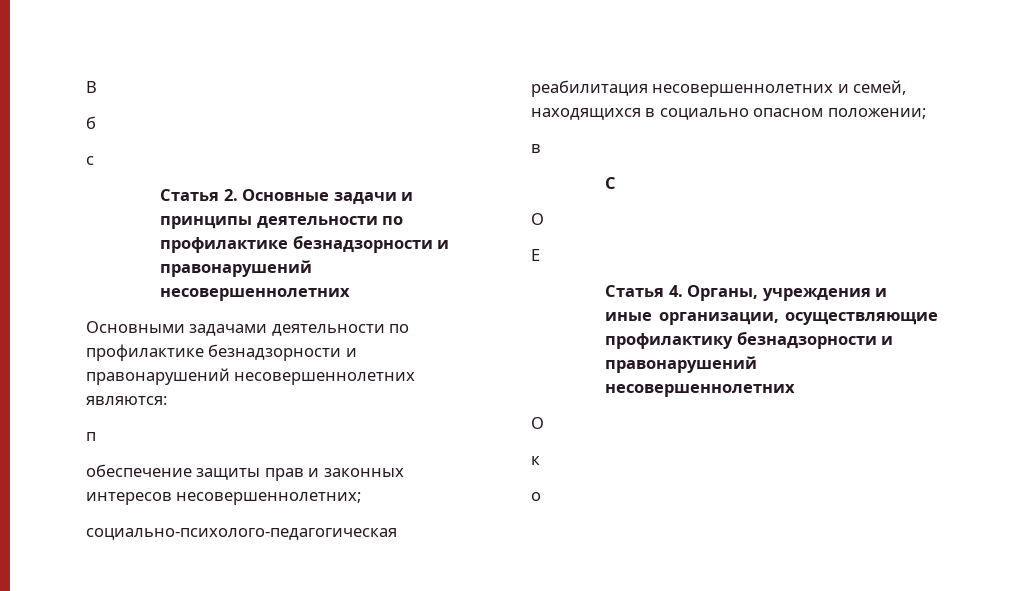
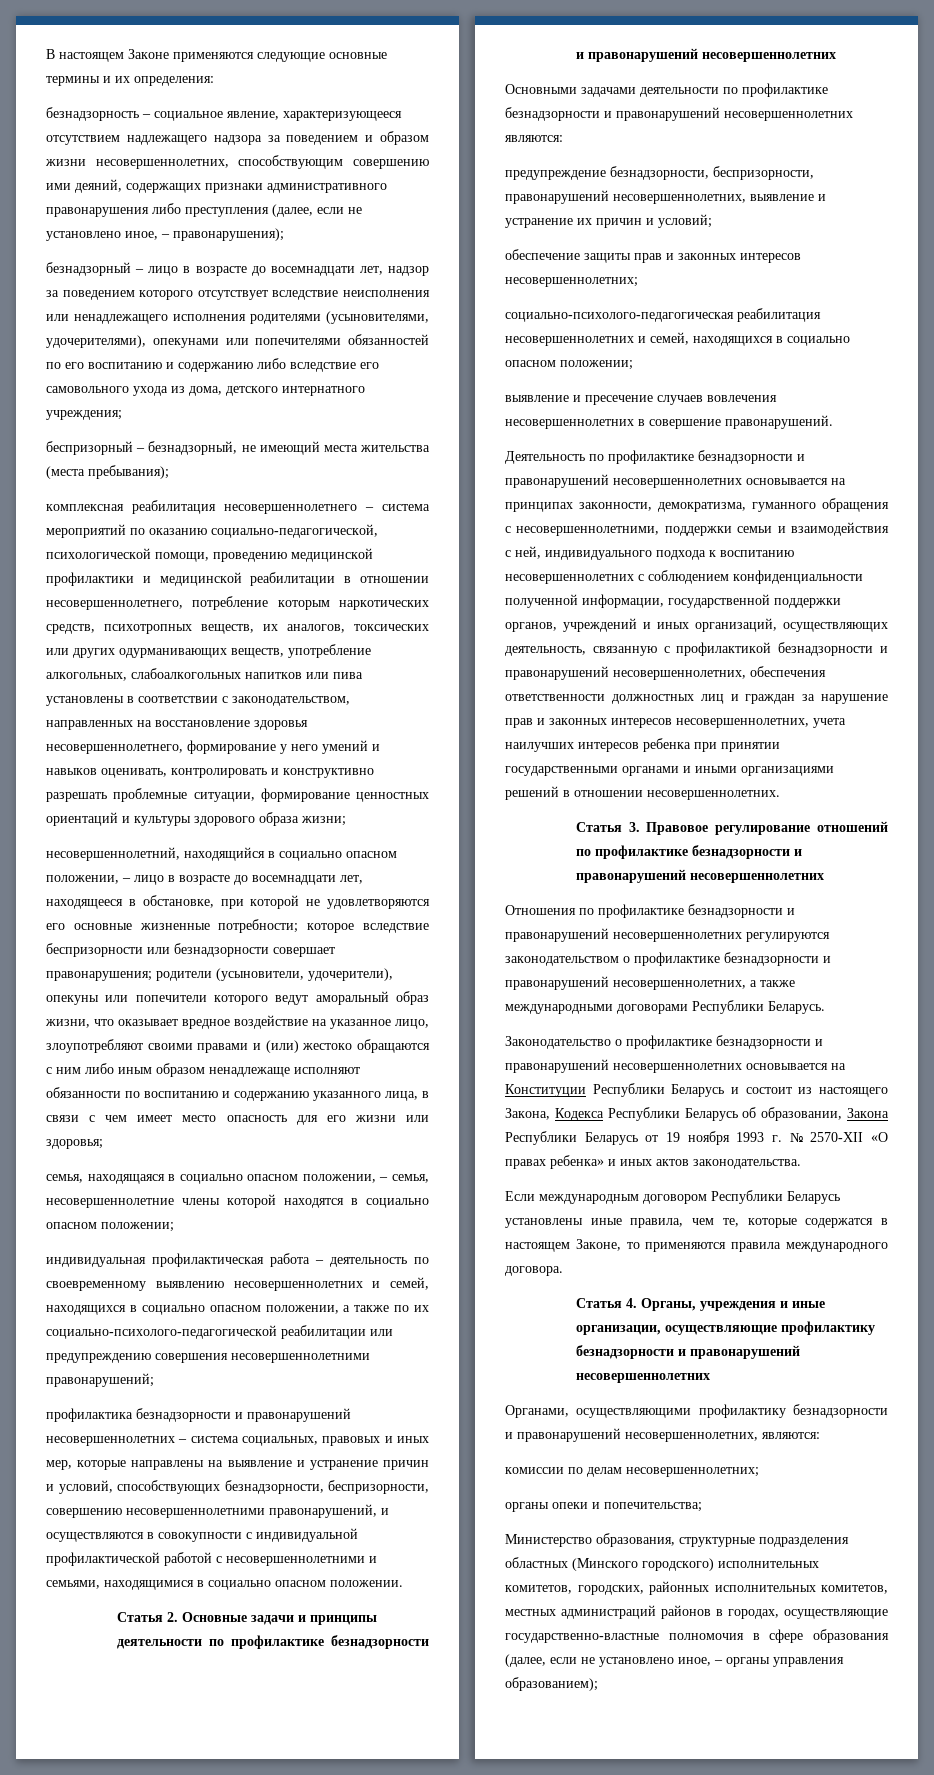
- В
- б
- с
+ В настоящем Законе применяются следующие основные термины и их определения:
+ безнадзорность – социальное явление, характеризующееся отсутствием надлежащего надзора за поведением и образом жизни несовершеннолетних, способствующим совершению ими деяний, содержащих признаки административного правонарушения либо преступления (далее, если не установлено иное, – правонарушения);
+ безнадзорный – лицо в возрасте до восемнадцати лет, надзор за поведением которого отсутствует вследствие неисполнения или ненадлежащего исполнения родителями (усыновителями, удочерителями), опекунами или попечителями обязанностей по его воспитанию и содержанию либо вследствие его самовольного ухода из дома, детского интернатного учреждения;
+ беспризорный – безнадзорный, не имеющий места жительства (места пребывания);
+ комплексная реабилитация несовершеннолетнего – система мероприятий по оказанию социально-педагогической, психологической помощи, проведению медицинской профилактики и медицинской реабилитации в отношении несовершеннолетнего, потребление которым наркотических средств, психотропных веществ, их аналогов, токсических или других одурманивающих веществ, употребление алкогольных, слабоалкогольных напитков или пива установлены в соответствии с законодательством, направленных на восстановление здоровья несовершеннолетнего, формирование у него умений и навыков оценивать, контролировать и конструктивно разрешать проблемные ситуации, формирование ценностных ориентаций и культуры здорового образа жизни;
+ несовершеннолетний, находящийся в социально опасном положении, – лицо в возрасте до восемнадцати лет, находящееся в обстановке, при которой не удовлетворяются его основные жизненные потребности; которое вследствие беспризорности или безнадзорности совершает правонарушения; родители (усыновители, удочерители), опекуны или попечители которого ведут аморальный образ жизни, что оказывает вредное воздействие на указанное лицо, злоупотребляют своими правами и (или) жестоко обращаются с ним либо иным образом ненадлежаще исполняют обязанности по воспитанию и содержанию указанного лица, в связи с чем имеет место опасность для его жизни или здоровья;
+ семья, находящаяся в социально опасном положении, – семья, несовершеннолетние члены которой находятся в социально опасном положении;
+ индивидуальная профилактическая работа – деятельность по своевременному выявлению несовершеннолетних и семей, находящихся в социально опасном положении, а также по их социально-психолого-педагогической реабилитации или предупреждению совершения несовершеннолетними правонарушений;
+ профилактика безнадзорности и правонарушений несовершеннолетних – система социальных, правовых и иных мер, которые направлены на выявление и устранение причин и условий, способствующих безнадзорности, беспризорности, совершению несовершеннолетними правонарушений, и осуществляются в совокупности с индивидуальной профилактической работой с несовершеннолетними и семьями, находящимися в социально опасном положении.
- п
+ предупреждение безнадзорности, беспризорности, правонарушений несовершеннолетних, выявление и устранение их причин и условий;
  социально-психолого-педагогическая реабилитация несовершеннолетних и семей, находящихся в социально опасном положении;
- в
- С
- О
- Е
+ выявление и пресечение случаев вовлечения несовершеннолетних в совершение правонарушений.
+ Деятельность по профилактике безнадзорности и правонарушений несовершеннолетних основывается на принципах законности, демократизма, гуманного обращения с несовершеннолетними, поддержки семьи и взаимодействия с ней, индивидуального подхода к воспитанию несовершеннолетних с соблюдением конфиденциальности полученной информации, государственной поддержки органов, учреждений и иных организаций, осуществляющих деятельность, связанную с профилактикой безнадзорности и правонарушений несовершеннолетних, обеспечения ответственности должностных лиц и граждан за нарушение прав и законных интересов несовершеннолетних, учета наилучших интересов ребенка при принятии государственными органами и иными организациями решений в отношении несовершеннолетних.
+ Статья 3. Правовое регулирование отношений по профилактике безнадзорности и правонарушений несовершеннолетних
+ Отношения по профилактике безнадзорности и правонарушений несовершеннолетних регулируются законодательством о профилактике безнадзорности и правонарушений несовершеннолетних, а также международными договорами Республики Беларусь.
+ Законодательство о профилактике безнадзорности и правонарушений несовершеннолетних основывается на Конституции Республики Беларусь и состоит из настоящего Закона, Кодекса Республики Беларусь об образовании, Закона Республики Беларусь от 19 ноября 1993 г. № 2570-XII «О правах ребенка» и иных актов законодательства.
+ Если международным договором Республики Беларусь установлены иные правила, чем те, которые содержатся в настоящем Законе, то применяются правила международного договора.
  Статья 4. Органы, учреждения и иные организации, осуществляющие профилактику безнадзорности и правонарушений несовершеннолетних
- О
- к
- о
+ Органами, осуществляющими профилактику безнадзорности и правонарушений несовершеннолетних, являются:
+ комиссии по делам несовершеннолетних;
+ органы опеки и попечительства;
+ Министерство образования, структурные подразделения областных (Минского городского) исполнительных комитетов, городских, районных исполнительных комитетов, местных администраций районов в городах, осуществляющие государственно-властные полномочия в сфере образования (далее, если не установлено иное, – органы управления образованием);

